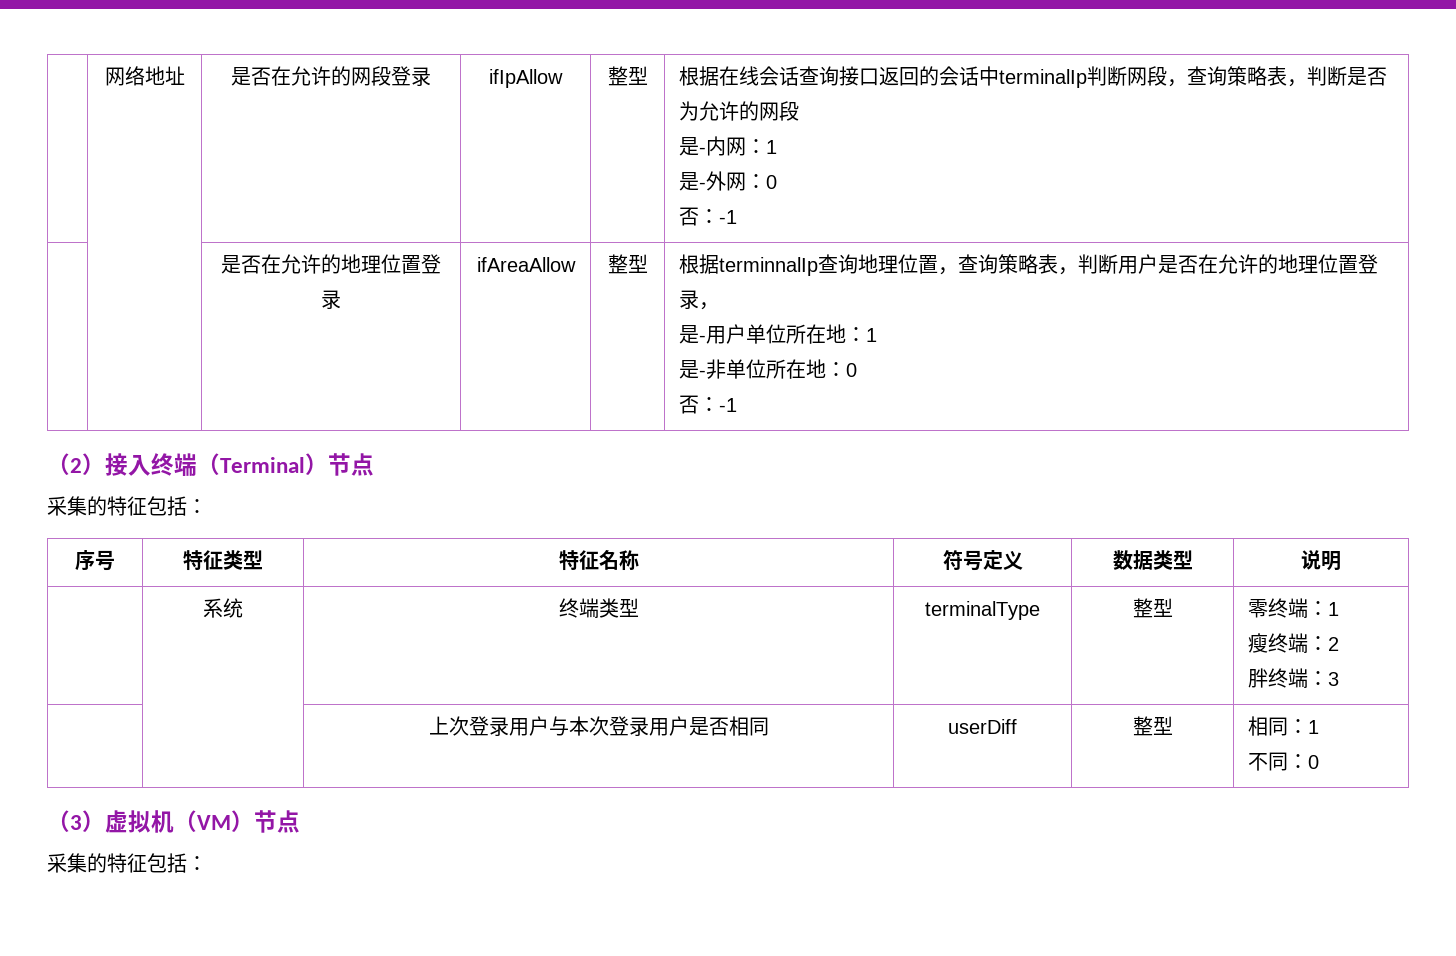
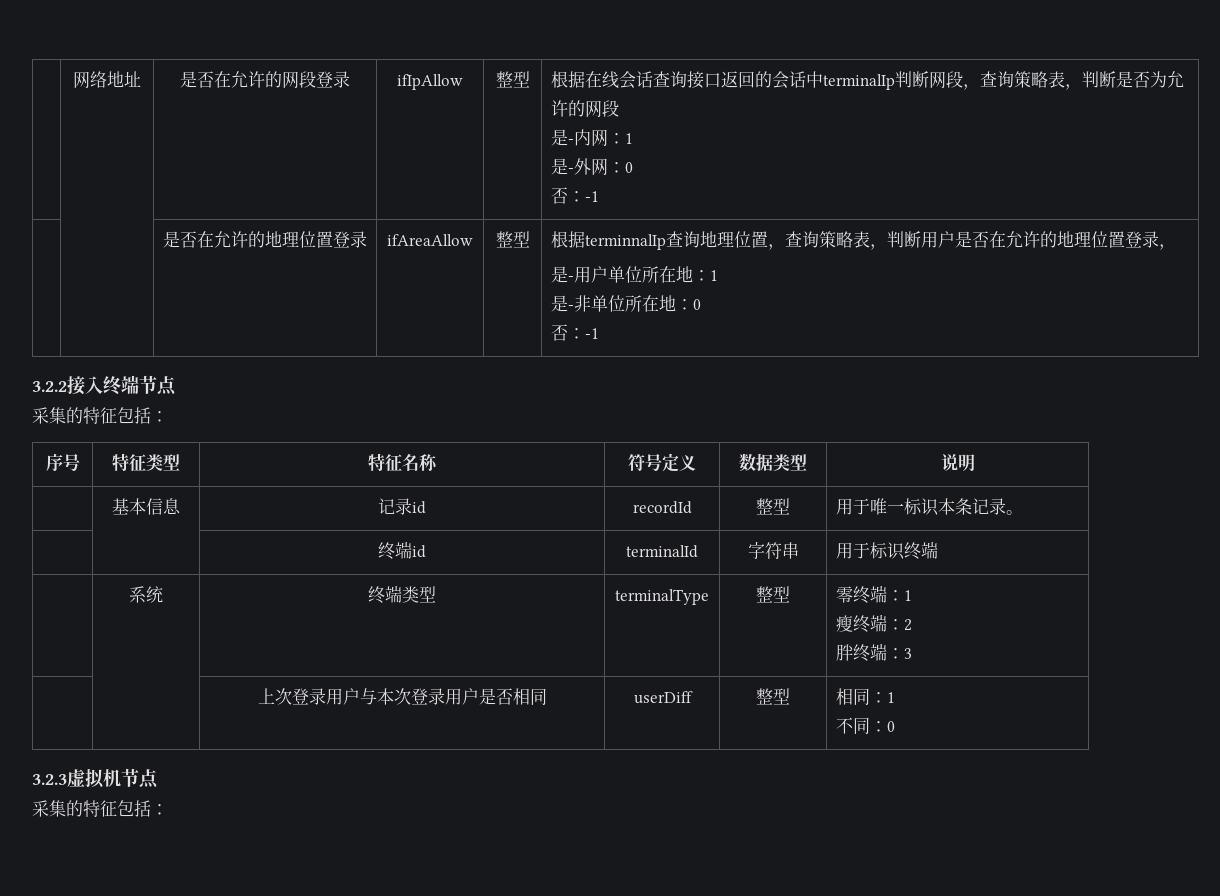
- （2）接入终端（Terminal）节点
+ 3.2.2接入终端节点
+ | 基本信息 | 记录id | recordId | 整型 | 用于唯一标识本条记录。
+ | | 终端id | terminalId | 字符串 | 用于标识终端
- （3）虚拟机（VM）节点
+ 3.2.3虚拟机节点

